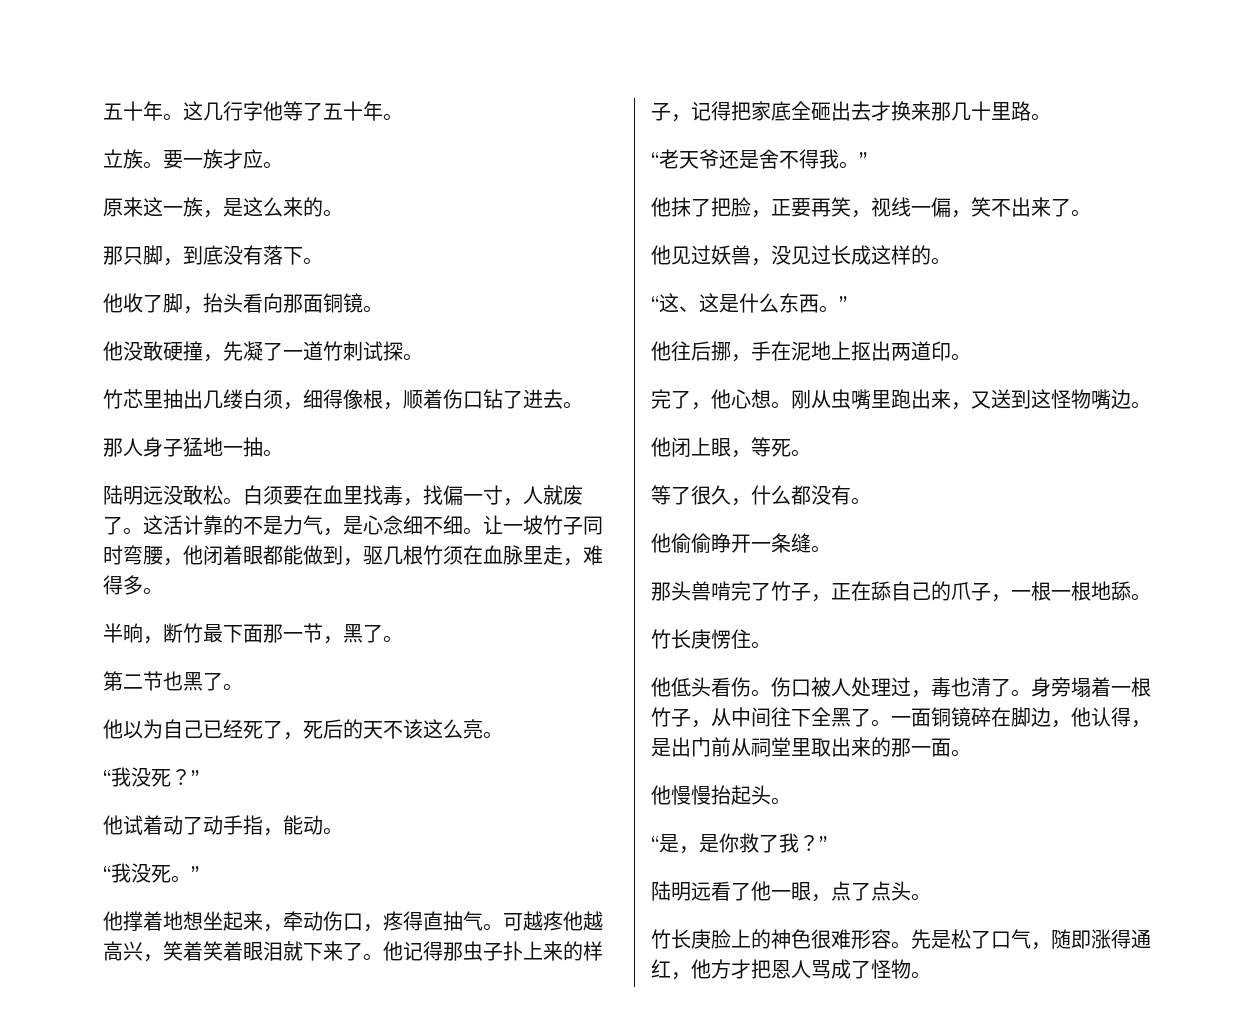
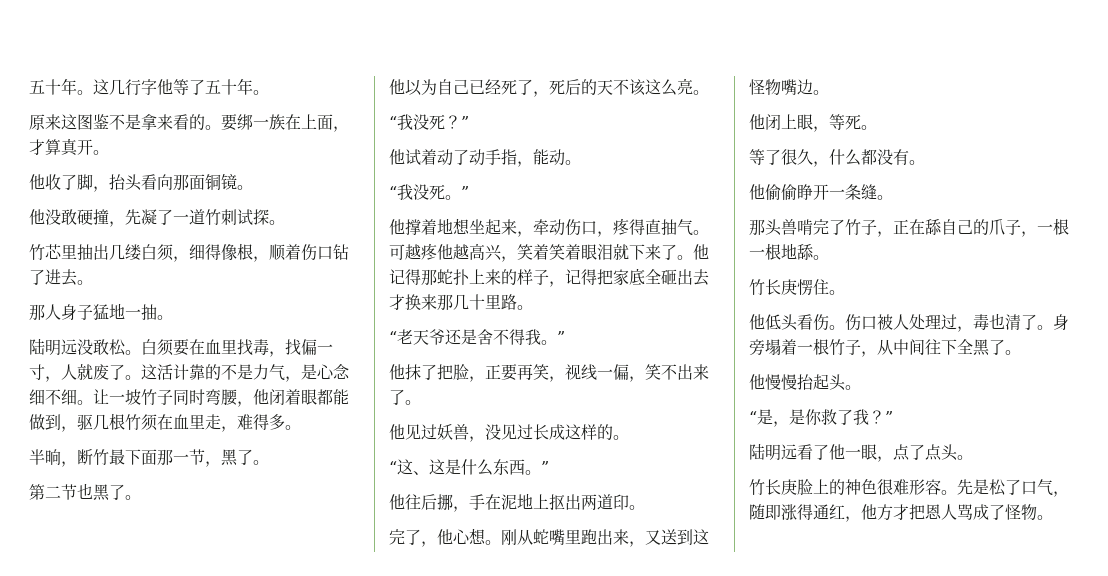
- 立族。要一族才应。
- 原来这一族，是这么来的。
- 那只脚，到底没有落下。
+ 原来这图鉴不是拿来看的。要绑一族在上面，才算真开。
- 让一坡竹子同时弯腰，他闭着眼都能做到，驱几根竹须在血脉里走，难得多。
+ 让一坡竹子同时弯腰，他闭着眼都能做到，驱几根竹须在血里走，难得多。
- 他记得那虫子扑上来的样子，记得把家底全砸出去才换来那几十里路。
+ 他记得那蛇扑上来的样子，记得把家底全砸出去才换来那几十里路。
- 刚从虫嘴里跑出来，又送到这怪物嘴边。
+ 刚从蛇嘴里跑出来，又送到这怪物嘴边。
- 一面铜镜碎在脚边，他认得，是出门前从祠堂里取出来的那一面。

